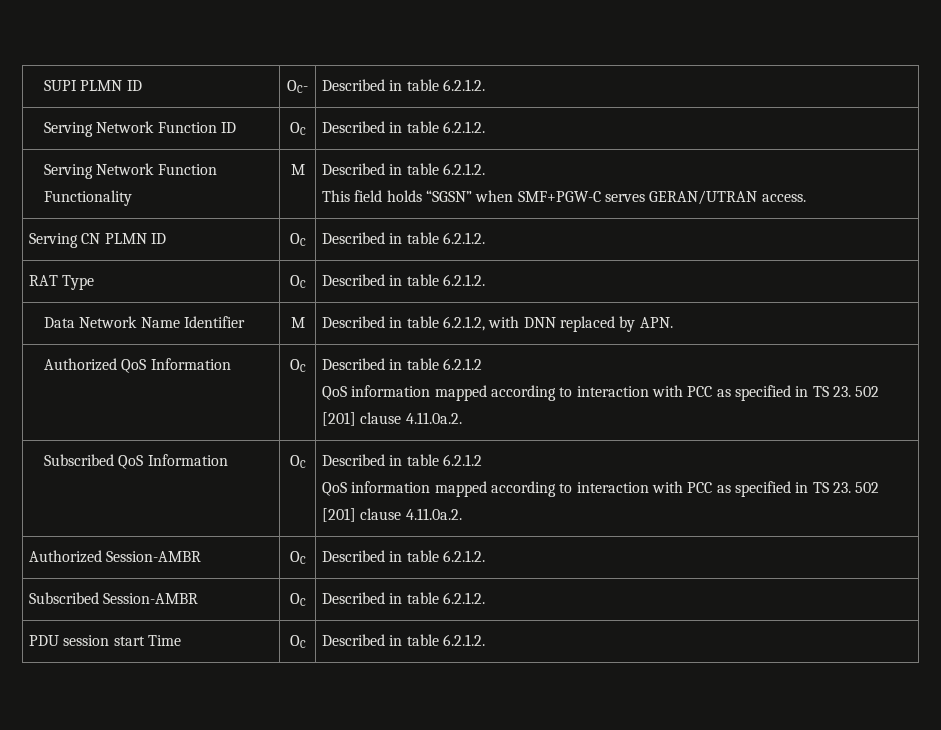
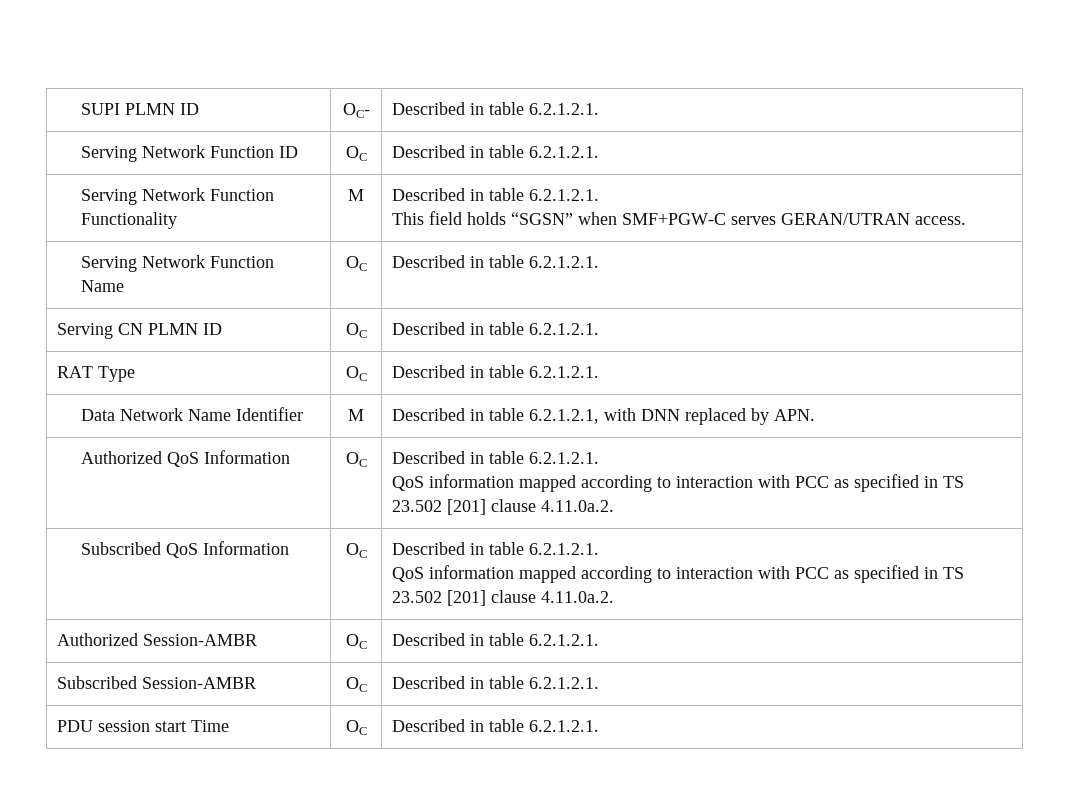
- SUPI PLMN ID | OC- | Described in table 6.2.1.2.
+ SUPI PLMN ID | OC- | Described in table 6.2.1.2.1.
- Serving Network Function ID | OC | Described in table 6.2.1.2.
+ Serving Network Function ID | OC | Described in table 6.2.1.2.1.
- Serving Network Function Functionality | M | Described in table 6.2.1.2.
+ Serving Network Function Functionality | M | Described in table 6.2.1.2.1.
+ Serving Network Function Name | OC | Described in table 6.2.1.2.1.
- Serving CN PLMN ID | OC | Described in table 6.2.1.2.
+ Serving CN PLMN ID | OC | Described in table 6.2.1.2.1.
- RAT Type | OC | Described in table 6.2.1.2.
+ RAT Type | OC | Described in table 6.2.1.2.1.
- Data Network Name Identifier | M | Described in table 6.2.1.2, with DNN replaced by APN.
+ Data Network Name Identifier | M | Described in table 6.2.1.2.1, with DNN replaced by APN.
- Authorized QoS Information | OC | Described in table 6.2.1.2
- QoS information mapped according to interaction with PCC as specified in TS 23. 502 [201] clause 4.11.0a.2.
+ Authorized QoS Information | OC | Described in table 6.2.1.2.1.
+ QoS information mapped according to interaction with PCC as specified in TS 23.502 [201] clause 4.11.0a.2.
- Subscribed QoS Information | OC | Described in table 6.2.1.2
- QoS information mapped according to interaction with PCC as specified in TS 23. 502 [201] clause 4.11.0a.2.
+ Subscribed QoS Information | OC | Described in table 6.2.1.2.1.
+ QoS information mapped according to interaction with PCC as specified in TS 23.502 [201] clause 4.11.0a.2.
- Authorized Session-AMBR | OC | Described in table 6.2.1.2.
+ Authorized Session-AMBR | OC | Described in table 6.2.1.2.1.
- Subscribed Session-AMBR | OC | Described in table 6.2.1.2.
+ Subscribed Session-AMBR | OC | Described in table 6.2.1.2.1.
- PDU session start Time | OC | Described in table 6.2.1.2.
+ PDU session start Time | OC | Described in table 6.2.1.2.1.

